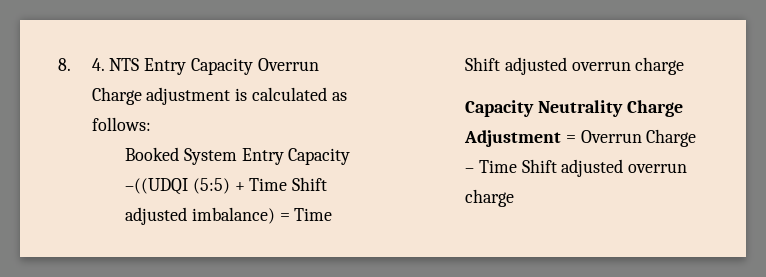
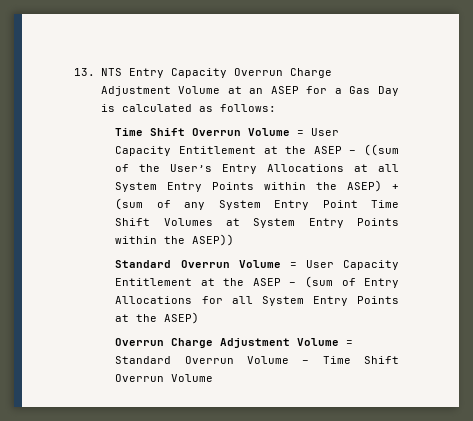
- 8. 4. NTS Entry Capacity Overrun Charge adjustment is calculated as follows:
- Booked System Entry Capacity –((UDQI (5:5) + Time Shift adjusted imbalance) = Time Shift adjusted overrun charge
- Capacity Neutrality Charge Adjustment = Overrun Charge – Time Shift adjusted overrun charge
+ 13. NTS Entry Capacity Overrun Charge Adjustment Volume at an ASEP for a Gas Day is calculated as follows:
+ Time Shift Overrun Volume = User Capacity Entitlement at the ASEP – ((sum of the User’s Entry Allocations at all System Entry Points within the ASEP) + (sum of any System Entry Point Time Shift Volumes at System Entry Points within the ASEP))
+ Standard Overrun Volume = User Capacity Entitlement at the ASEP – (sum of Entry Allocations for all System Entry Points at the ASEP)
+ Overrun Charge Adjustment Volume = Standard Overrun Volume – Time Shift Overrun Volume

